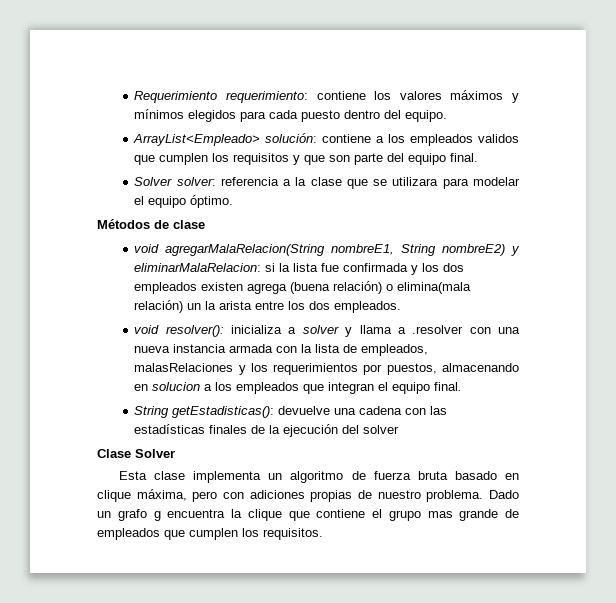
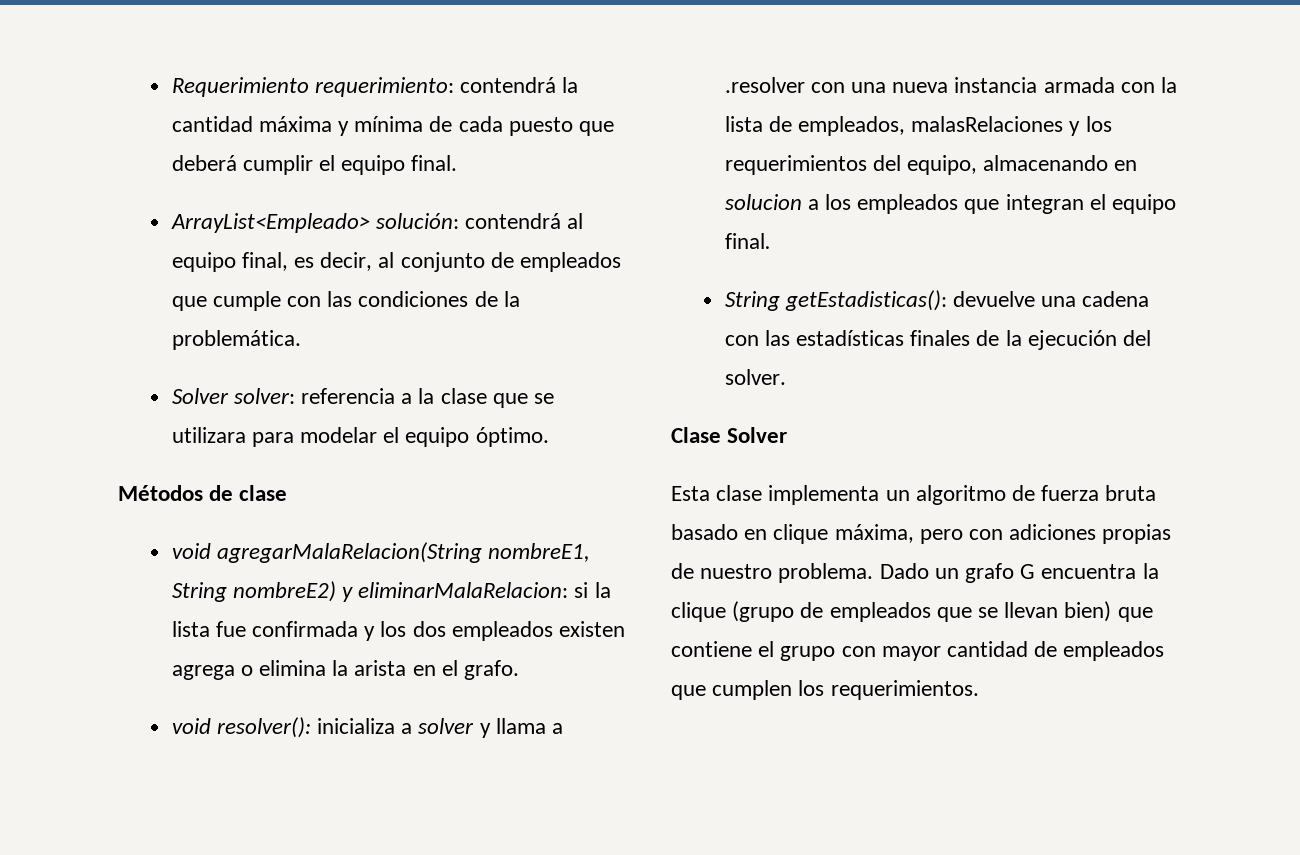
- Requerimiento requerimiento: contiene los valores máximos y mínimos elegidos para cada puesto dentro del equipo.
- ArrayList<Empleado> solución: contiene a los empleados validos que cumplen los requisitos y que son parte del equipo final.
+ Requerimiento requerimiento: contendrá la cantidad máxima y mínima de cada puesto que deberá cumplir el equipo final.
+ ArrayList<Empleado> solución: contendrá al equipo final, es decir, al conjunto de empleados que cumple con las condiciones de la problemática.
- void agregarMalaRelacion(String nombreE1, String nombreE2) y eliminarMalaRelacion: si la lista fue confirmada y los dos empleados existen agrega (buena relación) o elimina(mala relación) un la arista entre los dos empleados.
+ void agregarMalaRelacion(String nombreE1, String nombreE2) y eliminarMalaRelacion: si la lista fue confirmada y los dos empleados existen agrega o elimina la arista en el grafo.
- void resolver(): inicializa a solver y llama a .resolver con una nueva instancia armada con la lista de empleados, malasRelaciones y los requerimientos por puestos, almacenando en solucion a los empleados que integran el equipo final.
+ void resolver(): inicializa a solver y llama a .resolver con una nueva instancia armada con la lista de empleados, malasRelaciones y los requerimientos del equipo, almacenando en solucion a los empleados que integran el equipo final.
- String getEstadisticas(): devuelve una cadena con las estadísticas finales de la ejecución del solver
+ String getEstadisticas(): devuelve una cadena con las estadísticas finales de la ejecución del solver.
- Dado un grafo g encuentra la clique que contiene el grupo mas grande de empleados que cumplen los requisitos.
+ Dado un grafo G encuentra la clique (grupo de empleados que se llevan bien) que contiene el grupo con mayor cantidad de empleados que cumplen los requerimientos.

